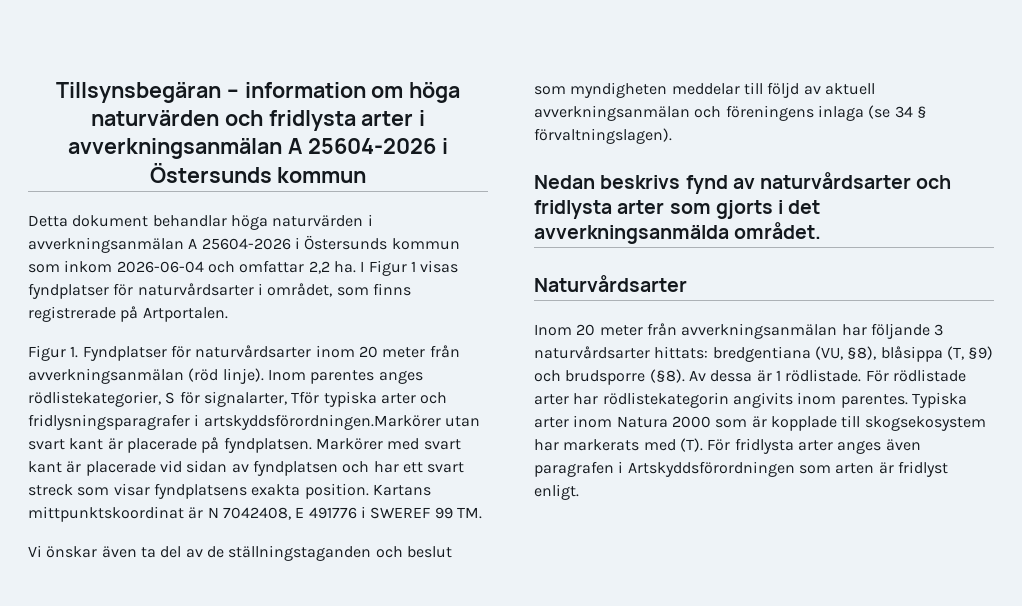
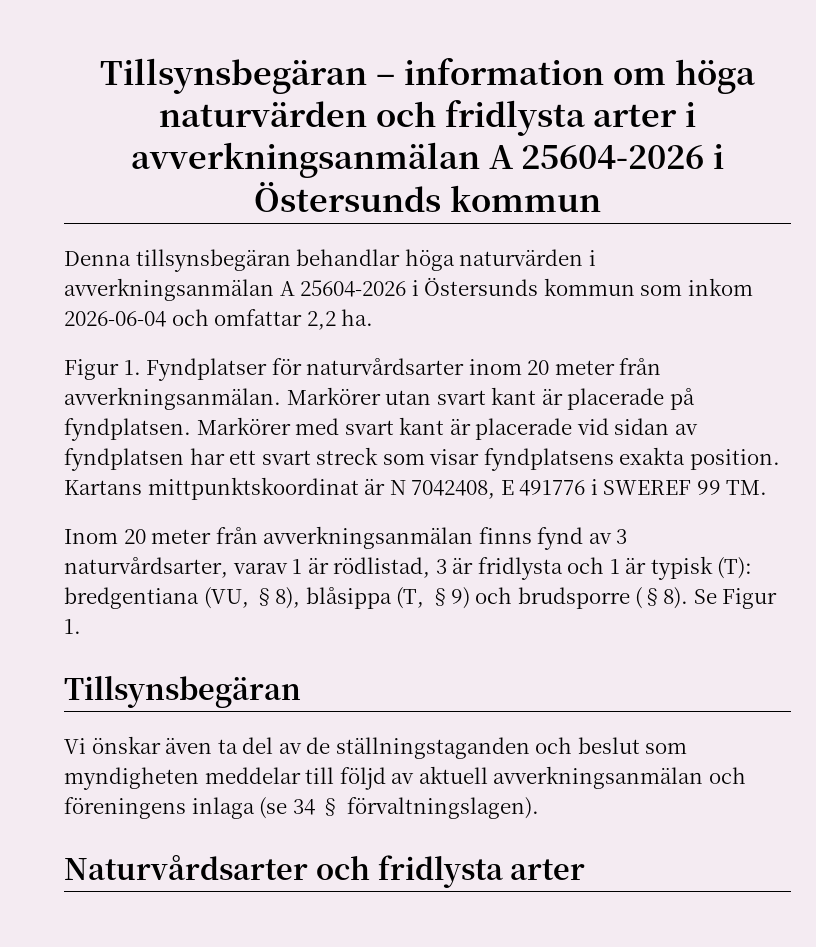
- Detta dokument behandlar höga naturvärden i avverkningsanmälan A 25604-2026 i Östersunds kommun som inkom 2026-06-04 och omfattar 2,2 ha. I Figur 1 visas fyndplatser för naturvårdsarter i området, som finns registrerade på Artportalen.
+ Denna tillsynsbegäran behandlar höga naturvärden i avverkningsanmälan A 25604-2026 i Östersunds kommun som inkom 2026-06-04 och omfattar 2,2 ha.
- Figur 1. Fyndplatser för naturvårdsarter inom 20 meter från avverkningsanmälan (röd linje). Inom parentes anges rödlistekategorier, S för signalarter, Tför typiska arter och fridlysningsparagrafer i artskyddsförordningen.Markörer utan svart kant är placerade på fyndplatsen.
+ Figur 1. Fyndplatser för naturvårdsarter inom 20 meter från avverkningsanmälan. Markörer utan svart kant är placerade på fyndplatsen.
- Markörer med svart kant är placerade vid sidan av fyndplatsen och har ett svart streck som visar fyndplatsens exakta position.
+ Markörer med svart kant är placerade vid sidan av fyndplatsen har ett svart streck som visar fyndplatsens exakta position.
+ Inom 20 meter från avverkningsanmälan finns fynd av 3 naturvårdsarter, varav 1 är rödlistad, 3 är fridlysta och 1 är typisk (T): bredgentiana (VU, §8), blåsippa (T, §9) och brudsporre (§8). Se Figur 1.
+ Tillsynsbegäran
- Nedan beskrivs fynd av naturvårdsarter och fridlysta arter som gjorts i det avverkningsanmälda området.
- Naturvårdsarter
- Inom 20 meter från avverkningsanmälan har följande 3 naturvårdsarter hittats: bredgentiana (VU, §8), blåsippa (T, §9) och brudsporre (§8). Av dessa är 1 rödlistade. För rödlistade arter har rödlistekategorin angivits inom parentes. Typiska arter inom Natura 2000 som är kopplade till skogsekosystem har markerats med (T). För fridlysta arter anges även paragrafen i Artskyddsförordningen som arten är fridlyst enligt.
+ Naturvårdsarter och fridlysta arter

